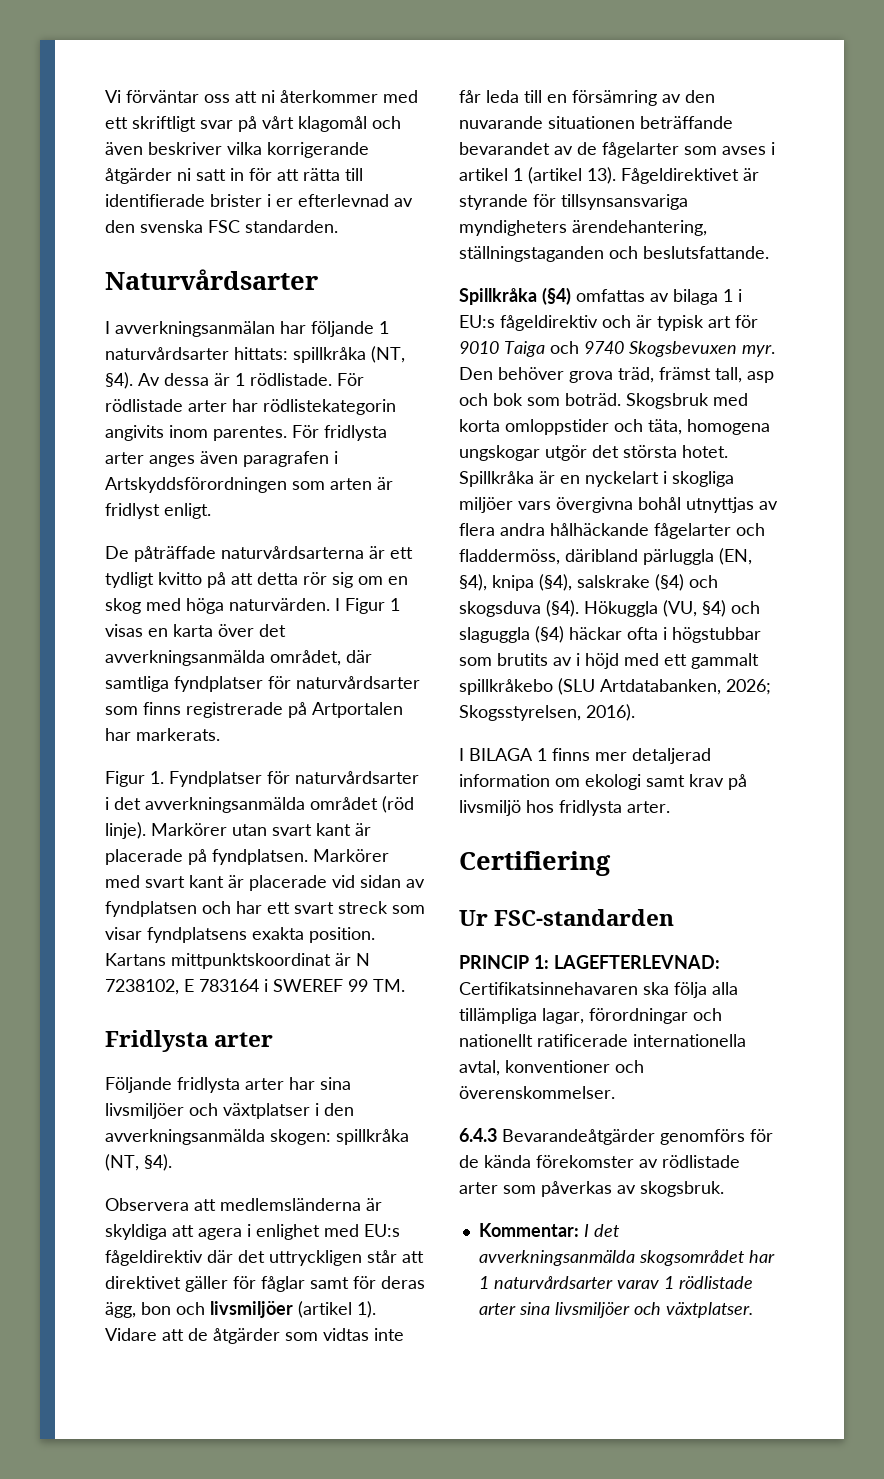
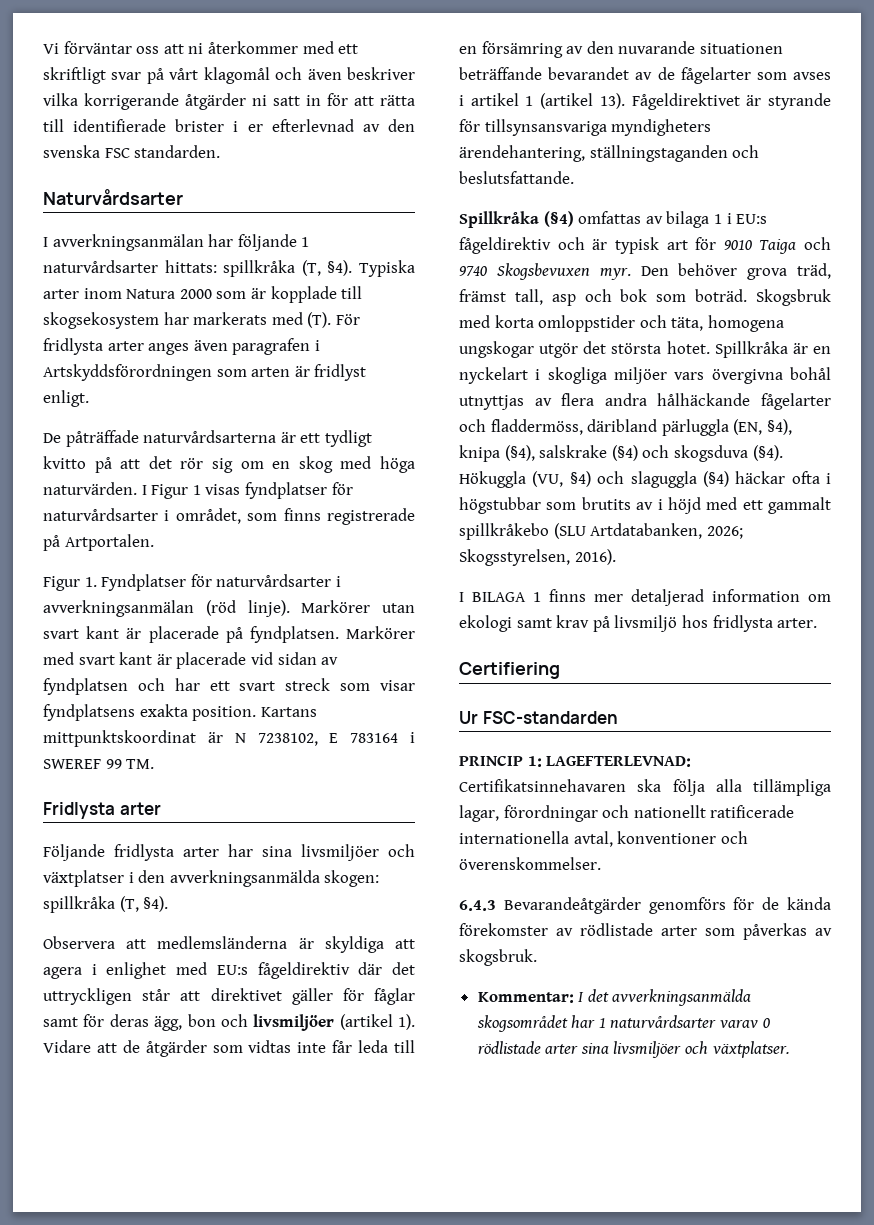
- I avverkningsanmälan har följande 1 naturvårdsarter hittats: spillkråka (NT, §4). Av dessa är 1 rödlistade. För rödlistade arter har rödlistekategorin angivits inom parentes. För fridlysta arter anges även paragrafen i Artskyddsförordningen som arten är fridlyst enligt.
+ I avverkningsanmälan har följande 1 naturvårdsarter hittats: spillkråka (T, §4). Typiska arter inom Natura 2000 som är kopplade till skogsekosystem har markerats med (T). För fridlysta arter anges även paragrafen i Artskyddsförordningen som arten är fridlyst enligt.
- De påträffade naturvårdsarterna är ett tydligt kvitto på att detta rör sig om en skog med höga naturvärden.
+ De påträffade naturvårdsarterna är ett tydligt kvitto på att det rör sig om en skog med höga naturvärden.
- I Figur 1 visas en karta över det avverkningsanmälda området, där samtliga fyndplatser för naturvårdsarter som finns registrerade på Artportalen har markerats.
+ I Figur 1 visas fyndplatser för naturvårdsarter i området, som finns registrerade på Artportalen.
- Figur 1. Fyndplatser för naturvårdsarter i det avverkningsanmälda området (röd linje).
+ Figur 1. Fyndplatser för naturvårdsarter i avverkningsanmälan (röd linje).
- Följande fridlysta arter har sina livsmiljöer och växtplatser i den avverkningsanmälda skogen: spillkråka (NT, §4).
+ Följande fridlysta arter har sina livsmiljöer och växtplatser i den avverkningsanmälda skogen: spillkråka (T, §4).
- Kommentar: I det avverkningsanmälda skogsområdet har 1 naturvårdsarter varav 1 rödlistade arter sina livsmiljöer och växtplatser.
+ Kommentar: I det avverkningsanmälda skogsområdet har 1 naturvårdsarter varav 0 rödlistade arter sina livsmiljöer och växtplatser.

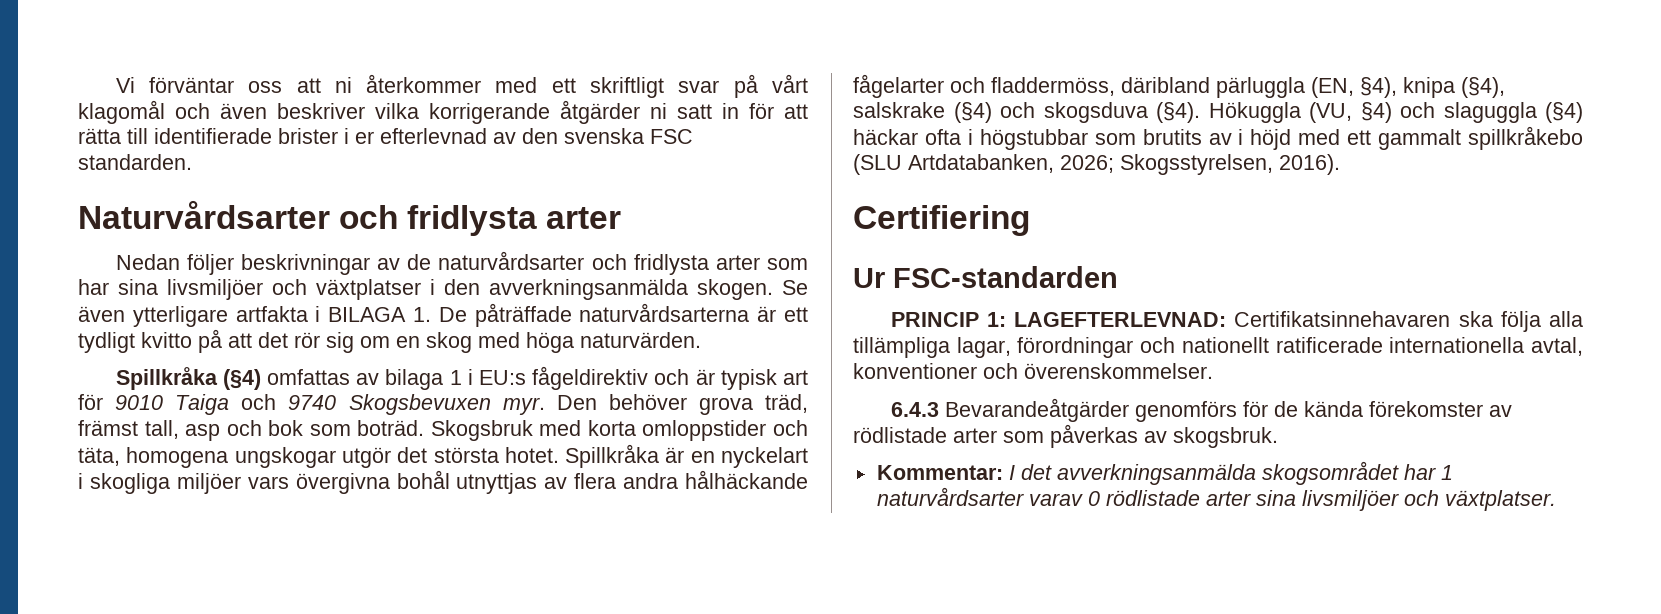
- Naturvårdsarter
- I avverkningsanmälan har följande 1 naturvårdsarter hittats: spillkråka (T, §4). Typiska arter inom Natura 2000 som är kopplade till skogsekosystem har markerats med (T). För fridlysta arter anges även paragrafen i Artskyddsförordningen som arten är fridlyst enligt.
- De påträffade naturvårdsarterna är ett tydligt kvitto på att det rör sig om en skog med höga naturvärden. I Figur 1 visas fyndplatser för naturvårdsarter i området, som finns registrerade på Artportalen.
- Figur 1. Fyndplatser för naturvårdsarter i avverkningsanmälan (röd linje). Markörer utan svart kant är placerade på fyndplatsen. Markörer med svart kant är placerade vid sidan av fyndplatsen och har ett svart streck som visar fyndplatsens exakta position. Kartans mittpunktskoordinat är N 7238102, E 783164 i SWEREF 99 TM.
- Fridlysta arter
- Följande fridlysta arter har sina livsmiljöer och växtplatser i den avverkningsanmälda skogen: spillkråka (T, §4).
- Observera att medlemsländerna är skyldiga att agera i enlighet med EU:s fågeldirektiv där det uttryckligen står att direktivet gäller för fåglar samt för deras ägg, bon och livsmiljöer (artikel 1). Vidare att de åtgärder som vidtas inte får leda till en försämring av den nuvarande situationen beträffande bevarandet av de fågelarter som avses i artikel 1 (artikel 13). Fågeldirektivet är styrande för tillsynsansvariga myndigheters ärendehantering, ställningstaganden och beslutsfattande.
+ Naturvårdsarter och fridlysta arter
+ Nedan följer beskrivningar av de naturvårdsarter och fridlysta arter som har sina livsmiljöer och växtplatser i den avverkningsanmälda skogen. Se även ytterligare artfakta i BILAGA 1. De påträffade naturvårdsarterna är ett tydligt kvitto på att det rör sig om en skog med höga naturvärden.
- I BILAGA 1 finns mer detaljerad information om ekologi samt krav på livsmiljö hos fridlysta arter.

